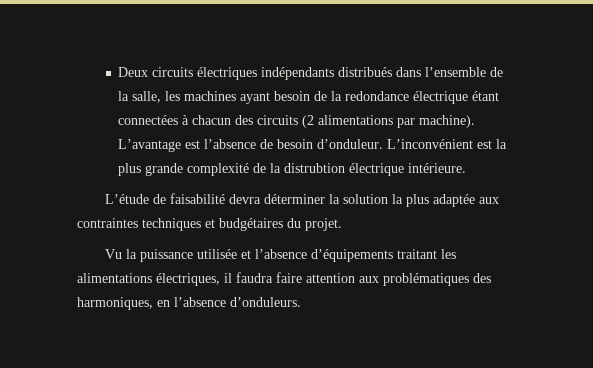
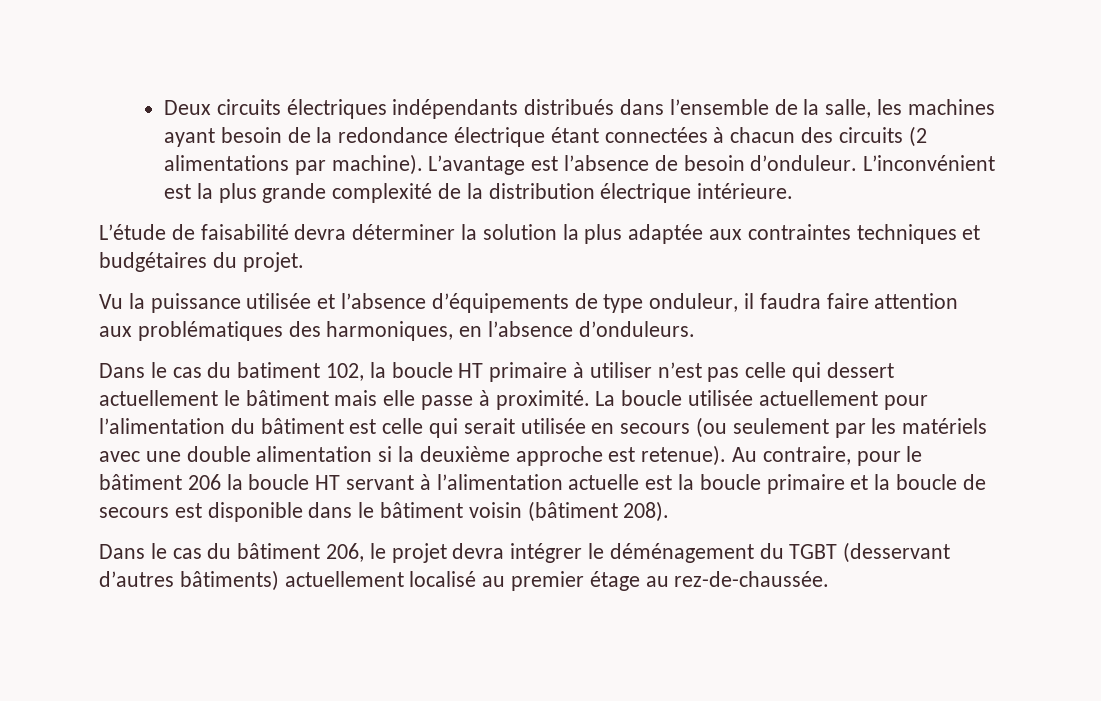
- L’inconvénient est la plus grande complexité de la distrubtion électrique intérieure.
+ L’inconvénient est la plus grande complexité de la distribution électrique intérieure.
- Vu la puissance utilisée et l’absence d’équipements traitant les alimentations électriques, il faudra faire attention aux problématiques des harmoniques, en l’absence d’onduleurs.
+ Vu la puissance utilisée et l’absence d’équipements de type onduleur, il faudra faire attention aux problématiques des harmoniques, en l’absence d’onduleurs.
+ Dans le cas du batiment 102, la boucle HT primaire à utiliser n’est pas celle qui dessert actuellement le bâtiment mais elle passe à proximité. La boucle utilisée actuellement pour l’alimentation du bâtiment est celle qui serait utilisée en secours (ou seulement par les matériels avec une double alimentation si la deuxième approche est retenue). Au contraire, pour le bâtiment 206 la boucle HT servant à l’alimentation actuelle est la boucle primaire et la boucle de secours est disponible dans le bâtiment voisin (bâtiment 208).
+ Dans le cas du bâtiment 206, le projet devra intégrer le déménagement du TGBT (desservant d’autres bâtiments) actuellement localisé au premier étage au rez-de-chaussée.

